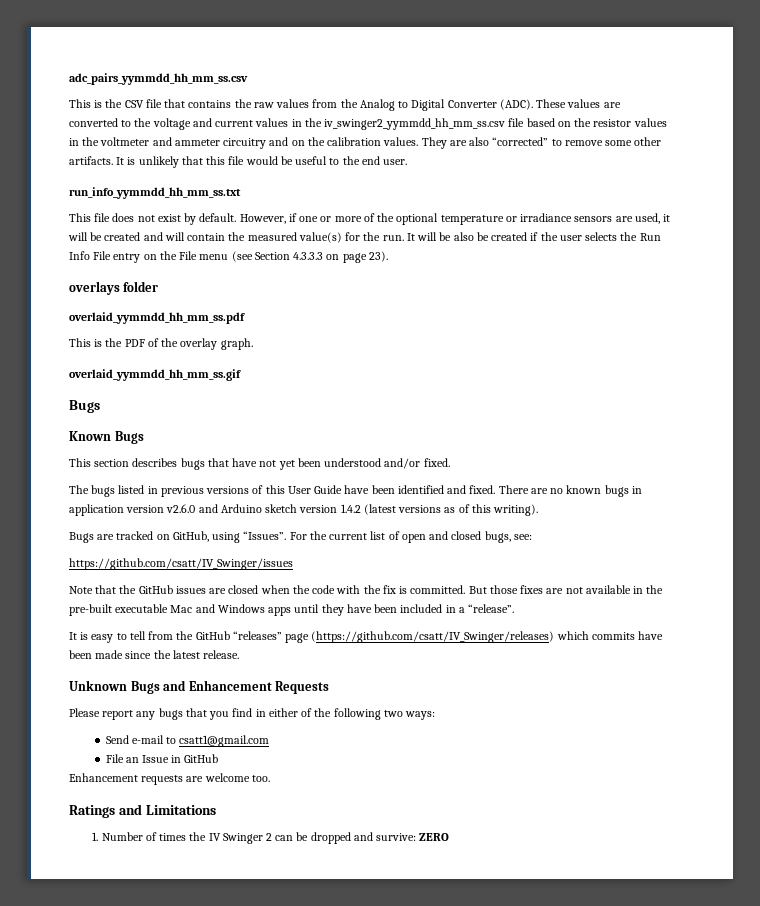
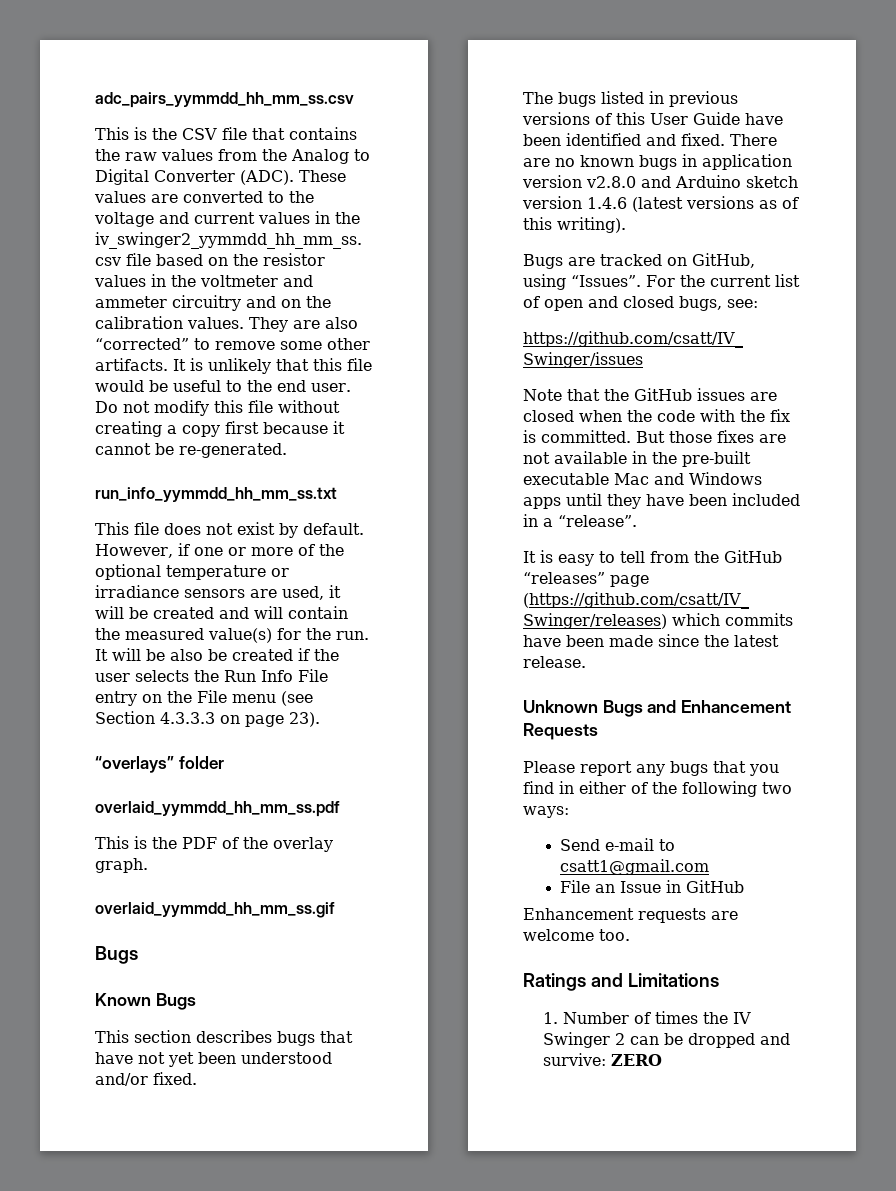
+ Do not modify this file without creating a copy first because it cannot be re-generated.
- overlays folder
+ “overlays” folder
- There are no known bugs in application version v2.6.0 and Arduino sketch version 1.4.2 (latest versions as of this writing).
+ There are no known bugs in application version v2.8.0 and Arduino sketch version 1.4.6 (latest versions as of this writing).

